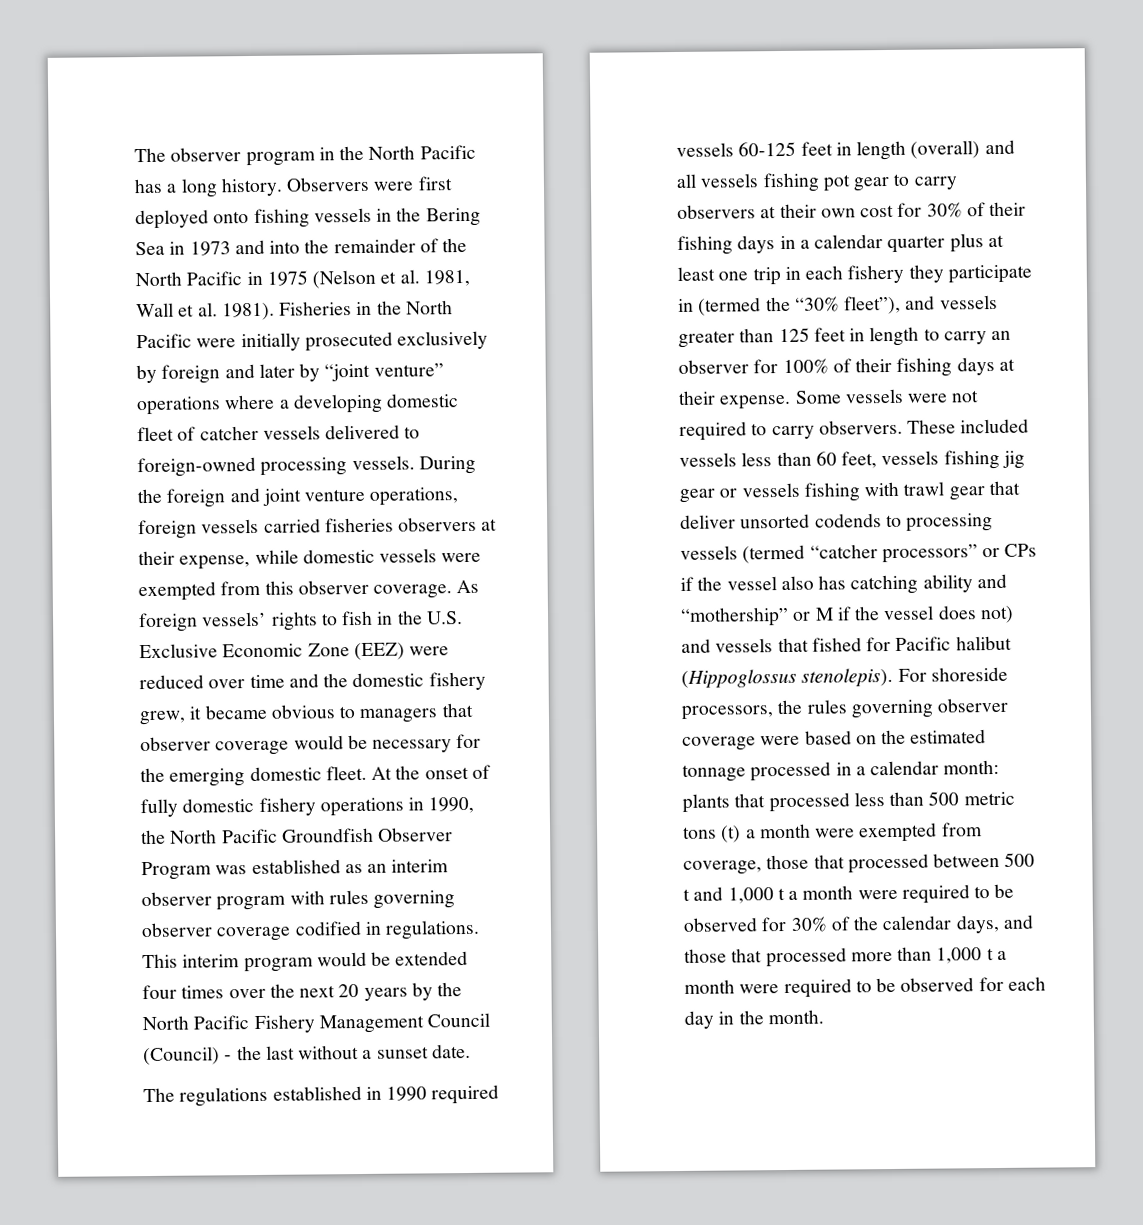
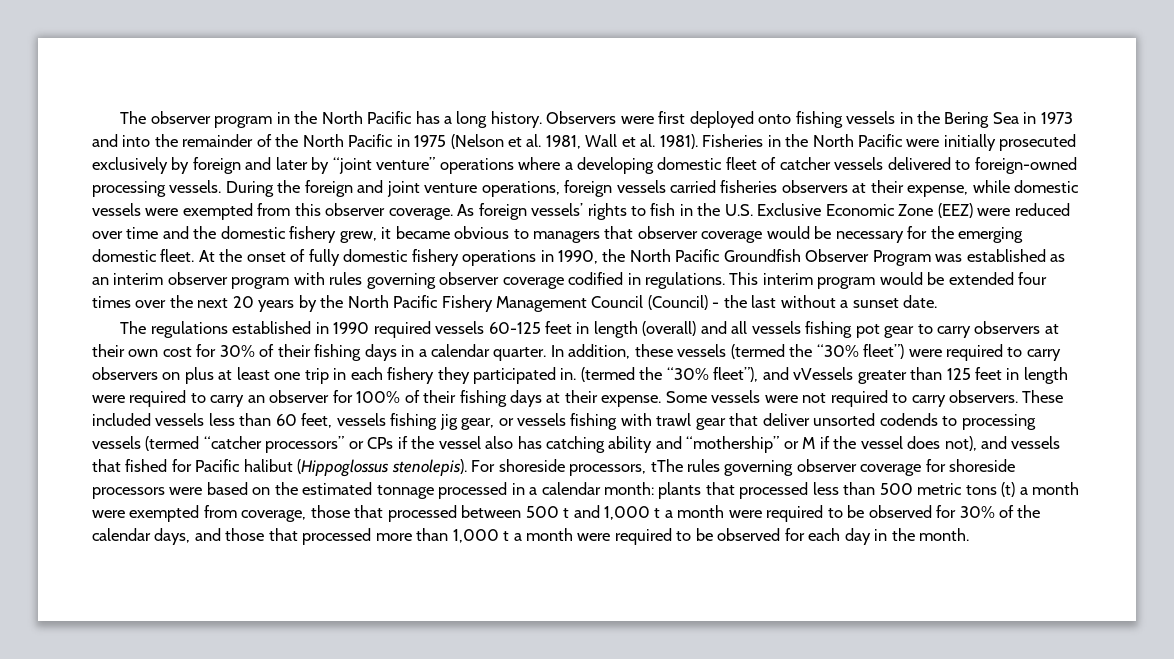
- The regulations established in 1990 required vessels 60-125 feet in length (overall) and all vessels fishing pot gear to carry observers at their own cost for 30% of their fishing days in a calendar quarter plus at least one trip in each fishery they participate in (termed the “30% fleet”), and vessels greater than 125 feet in length to carry an observer for 100% of their fishing days at their expense.
+ The regulations established in 1990 required vessels 60-125 feet in length (overall) and all vessels fishing pot gear to carry observers at their own cost for 30% of their fishing days in a calendar quarter. In addition, these vessels (termed the “30% fleet”) were required to carry observers on plus at least one trip in each fishery they participated in. (termed the “30% fleet”), and vVessels greater than 125 feet in length were required to carry an observer for 100% of their fishing days at their expense.
- These included vessels less than 60 feet, vessels fishing jig gear or vessels fishing with trawl gear that deliver unsorted codends to processing vessels (termed “catcher processors” or CPs if the vessel also has catching ability and “mothership” or M if the vessel does not) and vessels that fished for Pacific halibut (Hippoglossus stenolepis).
+ These included vessels less than 60 feet, vessels fishing jig gear, or vessels fishing with trawl gear that deliver unsorted codends to processing vessels (termed “catcher processors” or CPs if the vessel also has catching ability and “mothership” or M if the vessel does not), and vessels that fished for Pacific halibut (Hippoglossus stenolepis).
- For shoreside processors, the rules governing observer coverage were based on the estimated tonnage processed in a calendar month:
+ For shoreside processors, tThe rules governing observer coverage for shoreside processors were based on the estimated tonnage processed in a calendar month:

